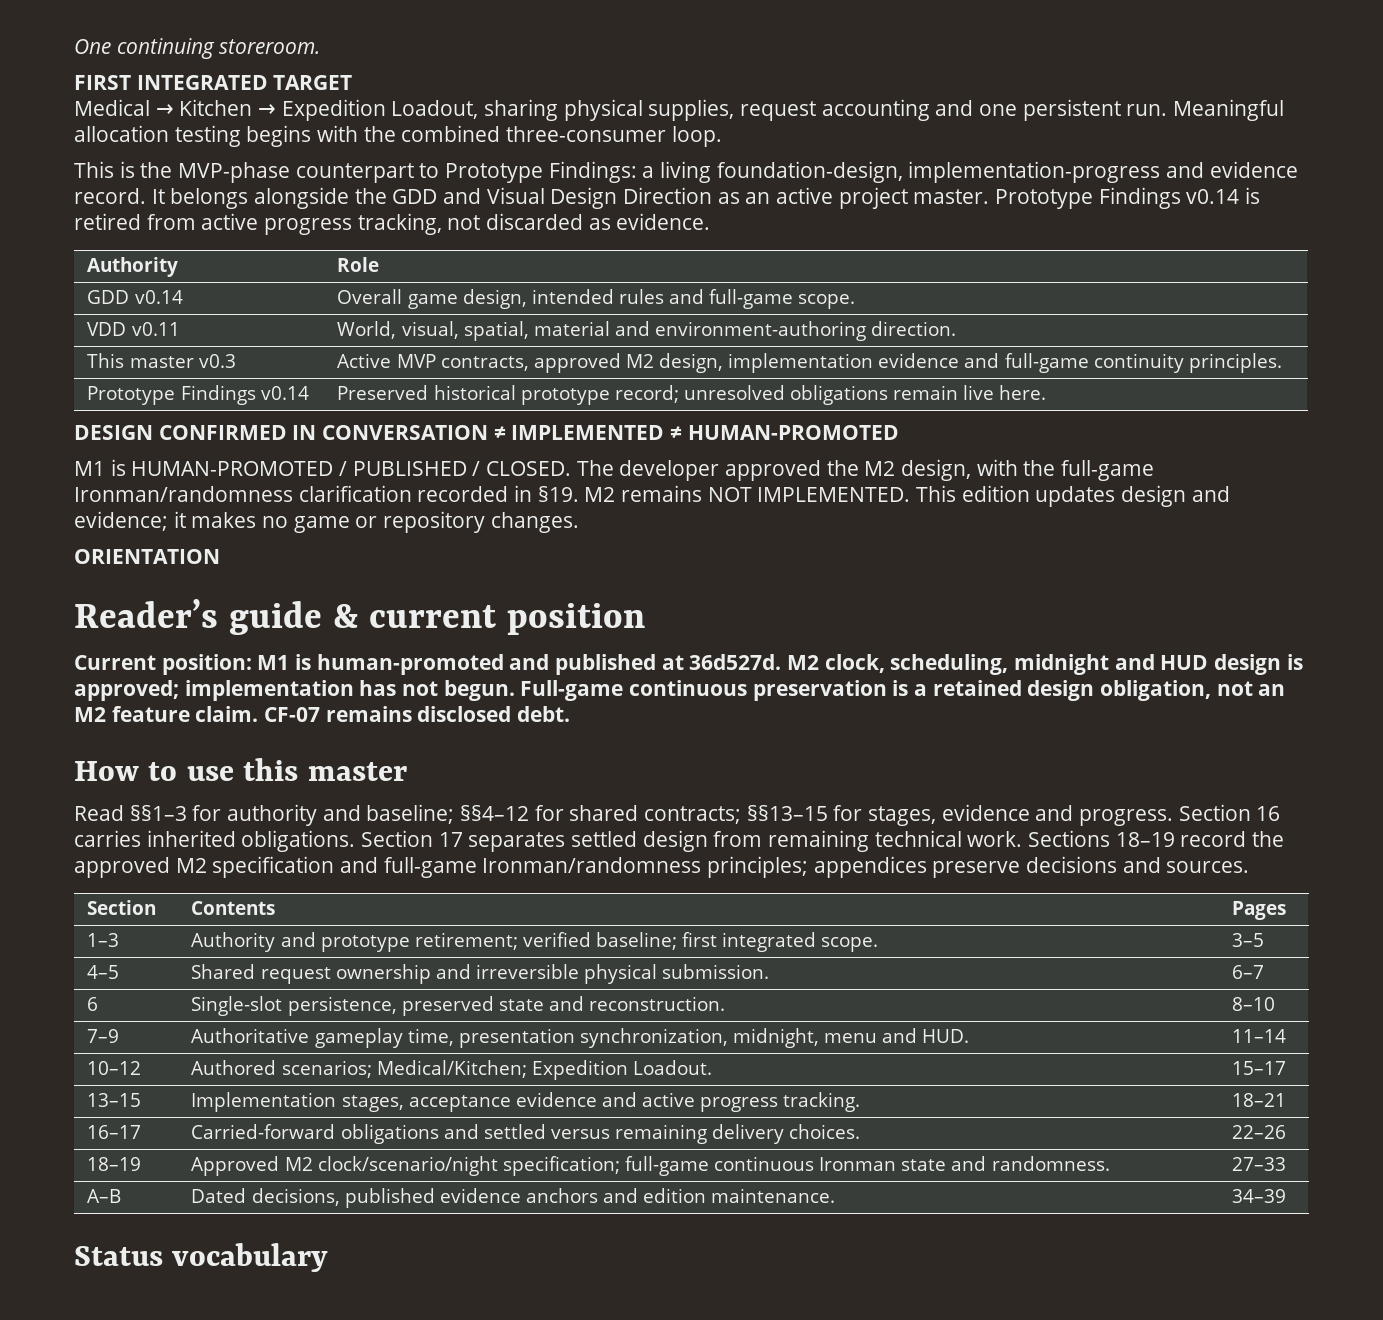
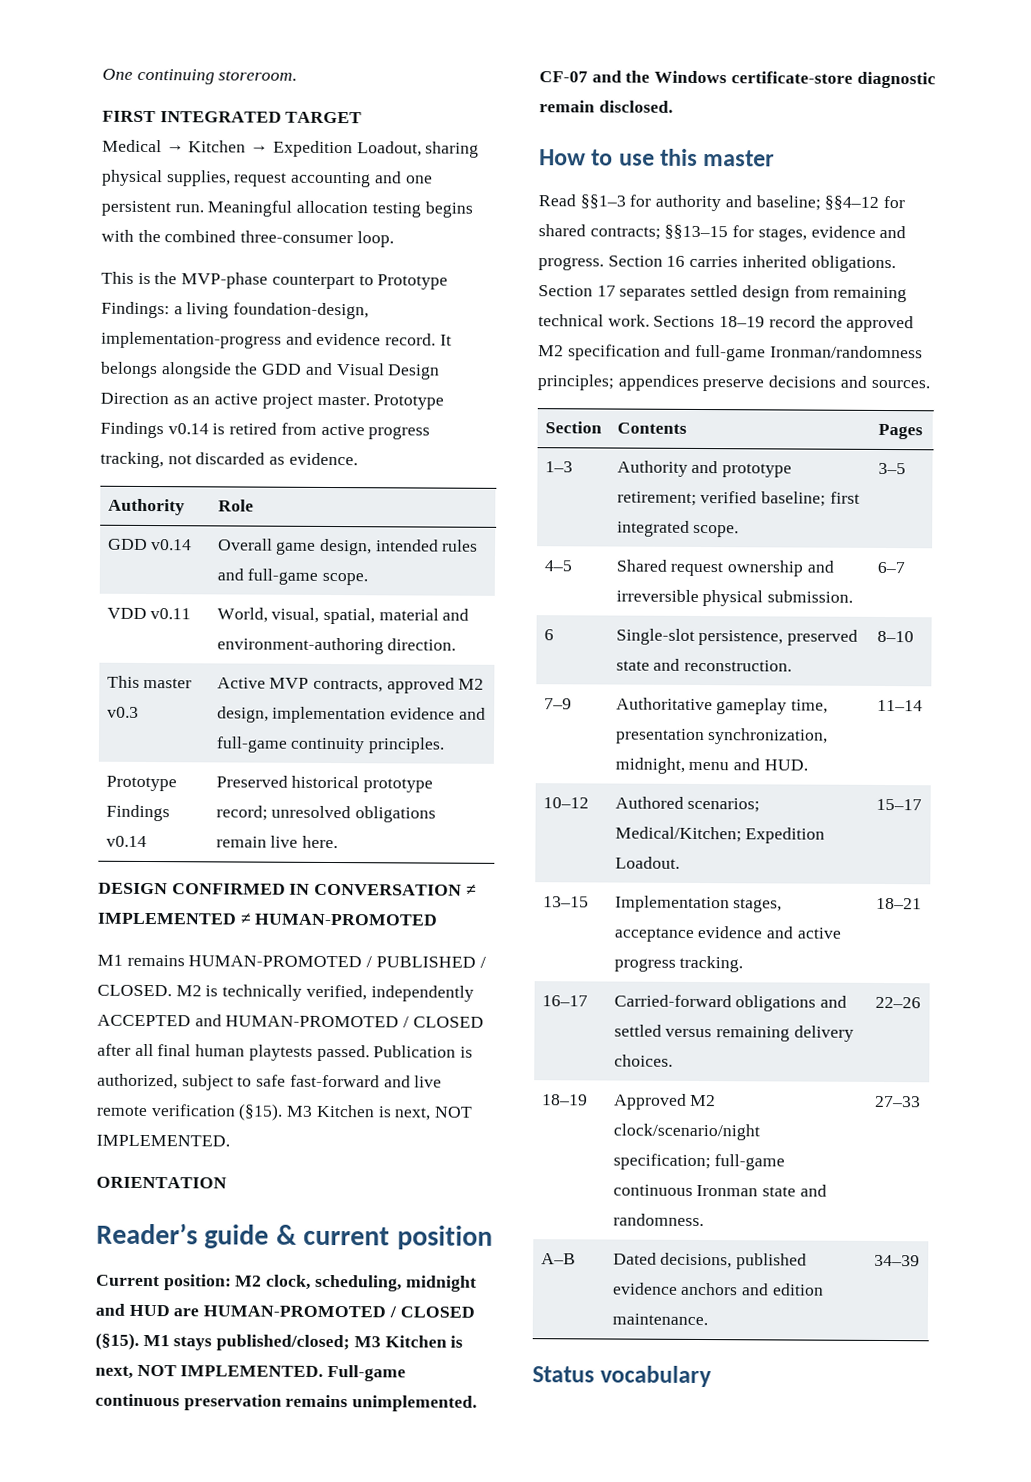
- M1 is HUMAN-PROMOTED / PUBLISHED / CLOSED.
+ M1 remains HUMAN-PROMOTED / PUBLISHED / CLOSED.
- The developer approved the M2 design, with the full-game Ironman/randomness clarification recorded in §19. M2 remains NOT IMPLEMENTED. This edition updates design and evidence; it makes no game or repository changes.
+ M2 is technically verified, independently ACCEPTED and HUMAN-PROMOTED / CLOSED after all final human playtests passed. Publication is authorized, subject to safe fast-forward and live remote verification (§15). M3 Kitchen is next, NOT IMPLEMENTED.
- Current position: M1 is human-promoted and published at 36d527d. M2 clock, scheduling, midnight and HUD design is approved; implementation has not begun. Full-game continuous preservation is a retained design obligation, not an M2 feature claim. CF-07 remains disclosed debt.
+ Current position: M2 clock, scheduling, midnight and HUD are HUMAN-PROMOTED / CLOSED (§15). M1 stays published/closed; M3 Kitchen is next, NOT IMPLEMENTED. Full-game continuous preservation remains unimplemented. CF-07 and the Windows certificate-store diagnostic remain disclosed.

